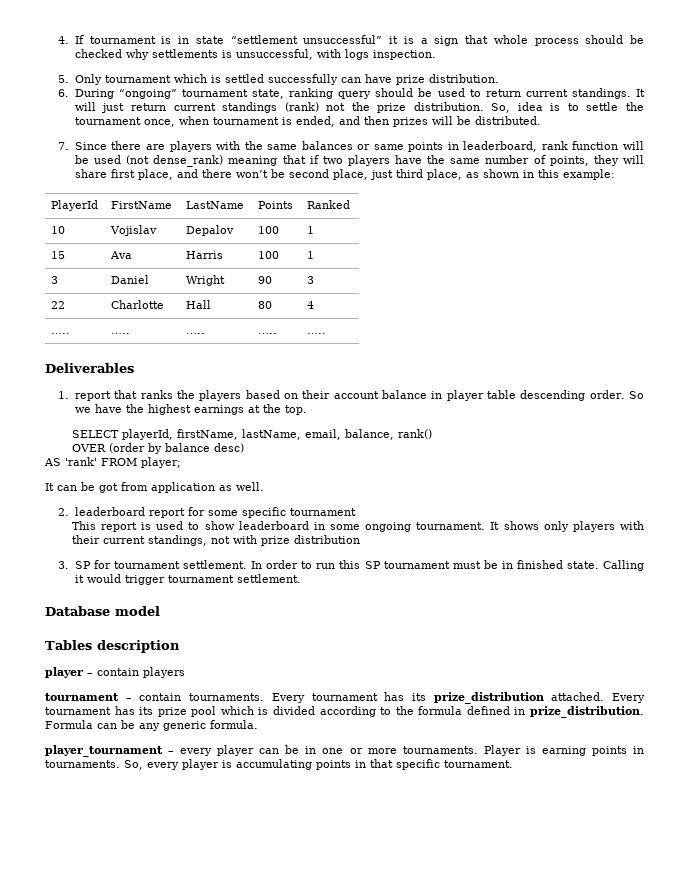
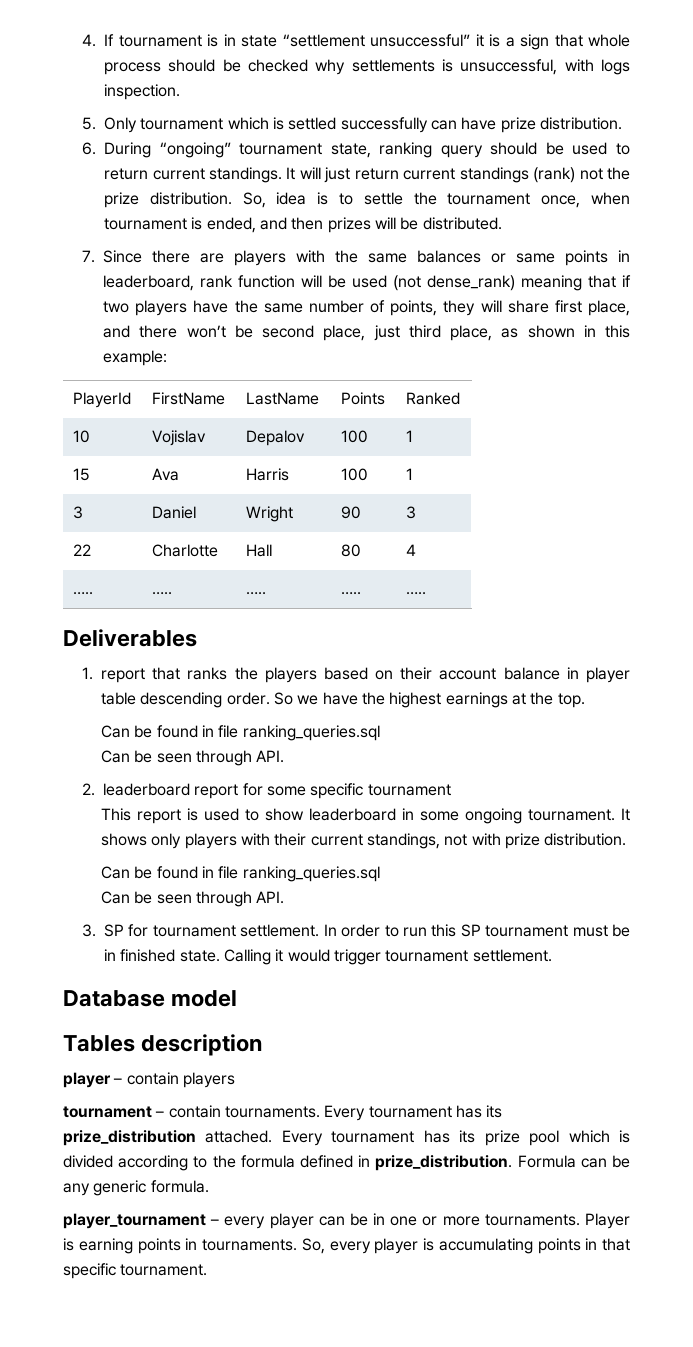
  So we have the highest earnings at the top.
- SELECT playerId, firstName, lastName, email, balance, rank()
- OVER (order by balance desc)
- AS 'rank' FROM player;
- It can be got from application as well.
+ Can be found in file ranking_queries.sql
+ Can be seen through API.
- It shows only players with their current standings, not with prize distribution
+ It shows only players with their current standings, not with prize distribution.
+ Can be found in file ranking_queries.sql
+ Can be seen through API.

